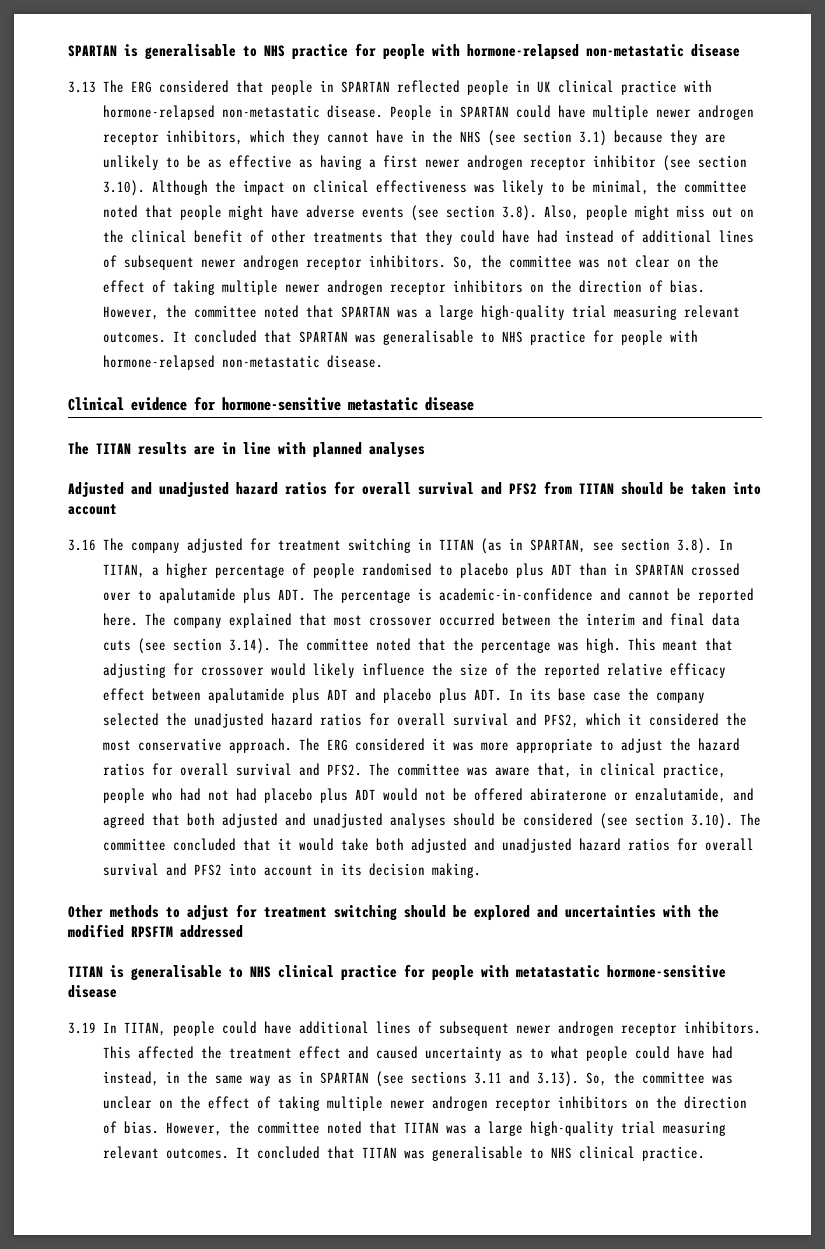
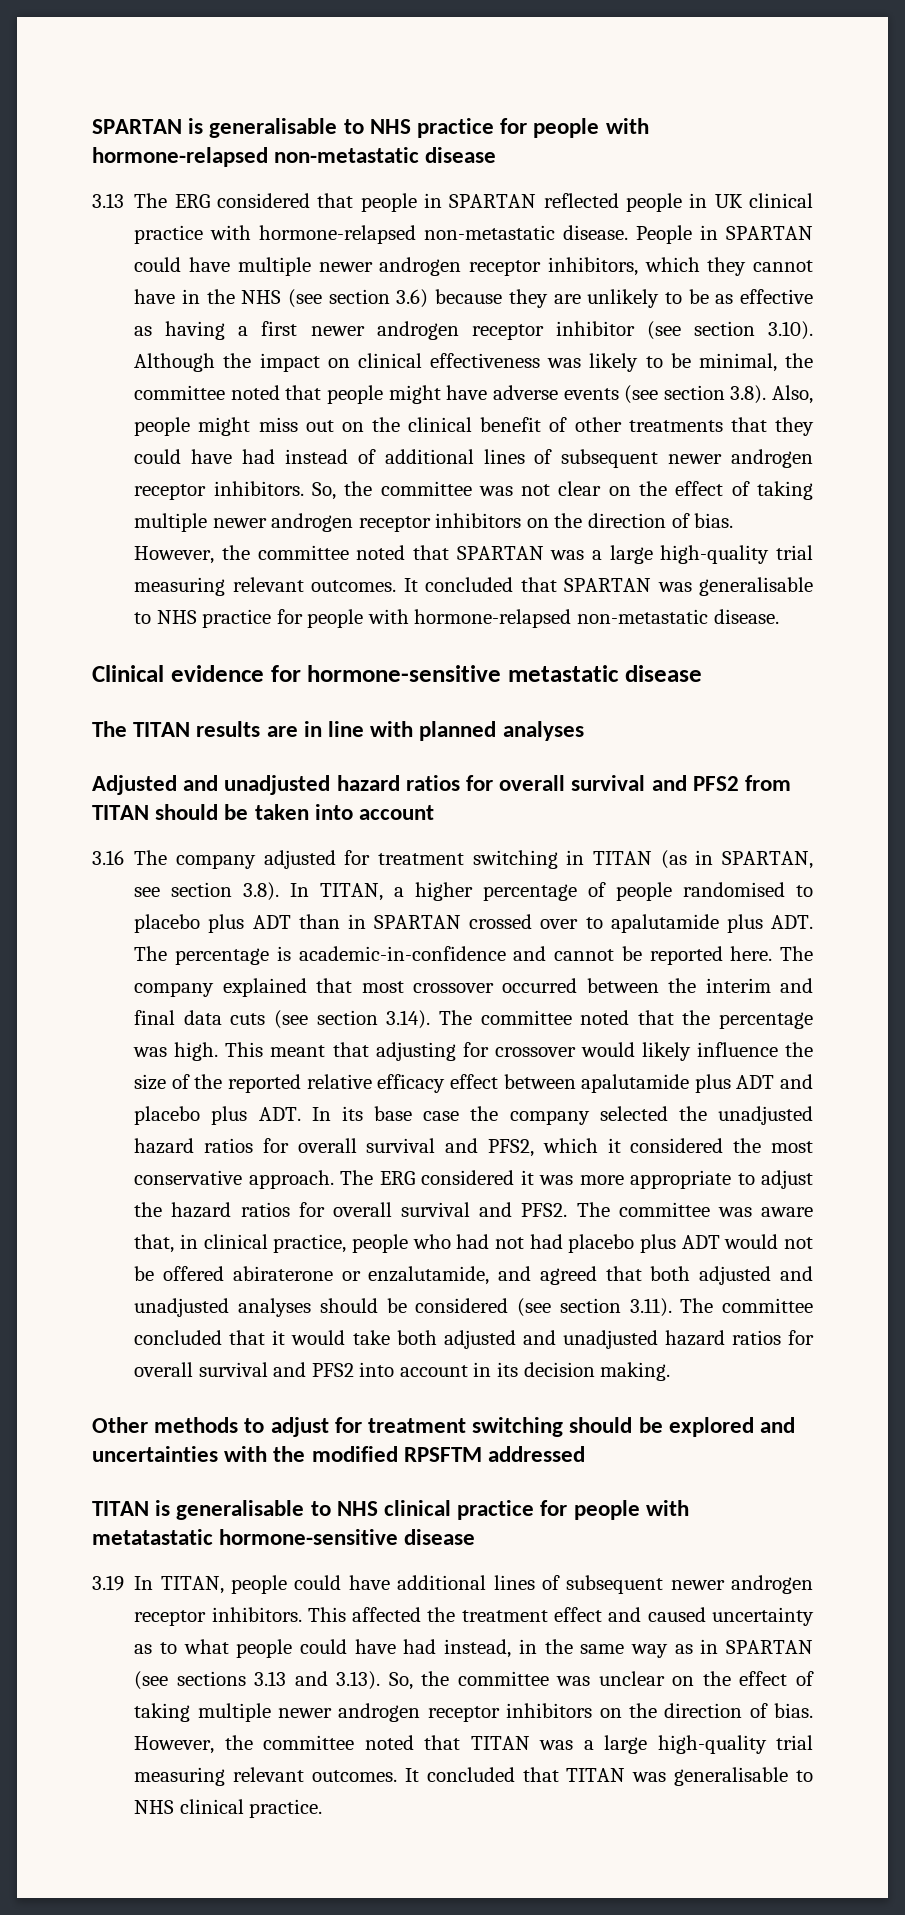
- People in SPARTAN could have multiple newer androgen receptor inhibitors, which they cannot have in the NHS (see section 3.1) because they are unlikely to be as effective as having a first newer androgen receptor inhibitor (see section 3.10). Although the impact on clinical effectiveness was likely to be minimal, the committee noted that people might have adverse events (see section 3.8). Also, people might miss out on the clinical benefit of other treatments that they could have had instead of additional lines of subsequent newer androgen receptor inhibitors.
+ People in SPARTAN could have multiple newer androgen receptor inhibitors, which they cannot have in the NHS (see section 3.6) because they are unlikely to be as effective as having a first newer androgen receptor inhibitor (see section 3.10). Although the impact on clinical effectiveness was likely to be minimal, the committee noted that people might have adverse events (see section 3.8). Also, people might miss out on the clinical benefit of other treatments that they could have had instead of additional lines of subsequent newer androgen receptor inhibitors.
- The committee was aware that, in clinical practice, people who had not had placebo plus ADT would not be offered abiraterone or enzalutamide, and agreed that both adjusted and unadjusted analyses should be considered (see section 3.10). The committee concluded that it would take both adjusted and unadjusted hazard ratios for overall survival and PFS2 into account in its decision making.
+ The committee was aware that, in clinical practice, people who had not had placebo plus ADT would not be offered abiraterone or enzalutamide, and agreed that both adjusted and unadjusted analyses should be considered (see section 3.11). The committee concluded that it would take both adjusted and unadjusted hazard ratios for overall survival and PFS2 into account in its decision making.
- This affected the treatment effect and caused uncertainty as to what people could have had instead, in the same way as in SPARTAN (see sections 3.11 and 3.13). So, the committee was unclear on the effect of taking multiple newer androgen receptor inhibitors on the direction of bias.
+ This affected the treatment effect and caused uncertainty as to what people could have had instead, in the same way as in SPARTAN (see sections 3.13 and 3.13). So, the committee was unclear on the effect of taking multiple newer androgen receptor inhibitors on the direction of bias.

